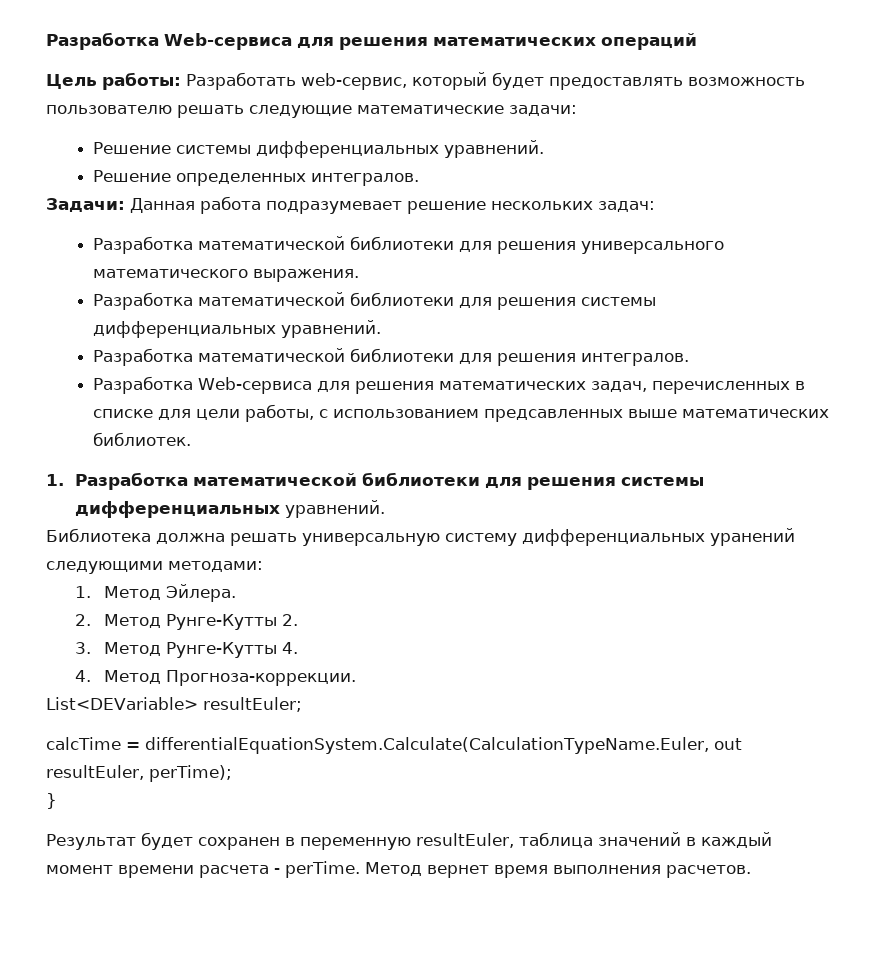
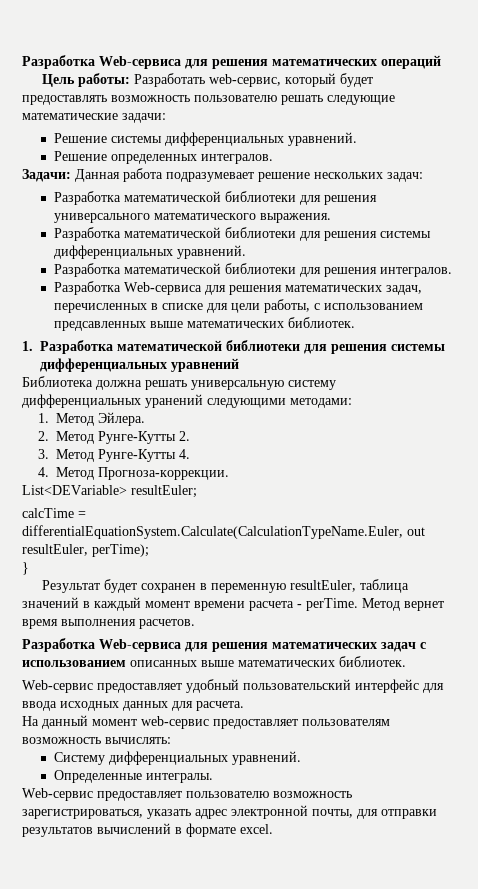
- 1. Разработка математической библиотеки для решения системы дифференциальных уравнений.
+ 1. Разработка математической библиотеки для решения системы дифференциальных уравнений
+ Разработка Web-сервиса для решения математических задач с использованием описанных выше математических библиотек.
+ Web-сервис предоставляет удобный пользовательский интерфейс для ввода исходных данных для расчета.
+ На данный момент web-сервис предоставляет пользователям возможность вычислять:
+ Систему дифференциальных уравнений.
+ Определенные интегралы.
+ Web-сервис предоставляет пользователю возможность зарегистрироваться, указать адрес электронной почты, для отправки результатов вычислений в формате excel.

